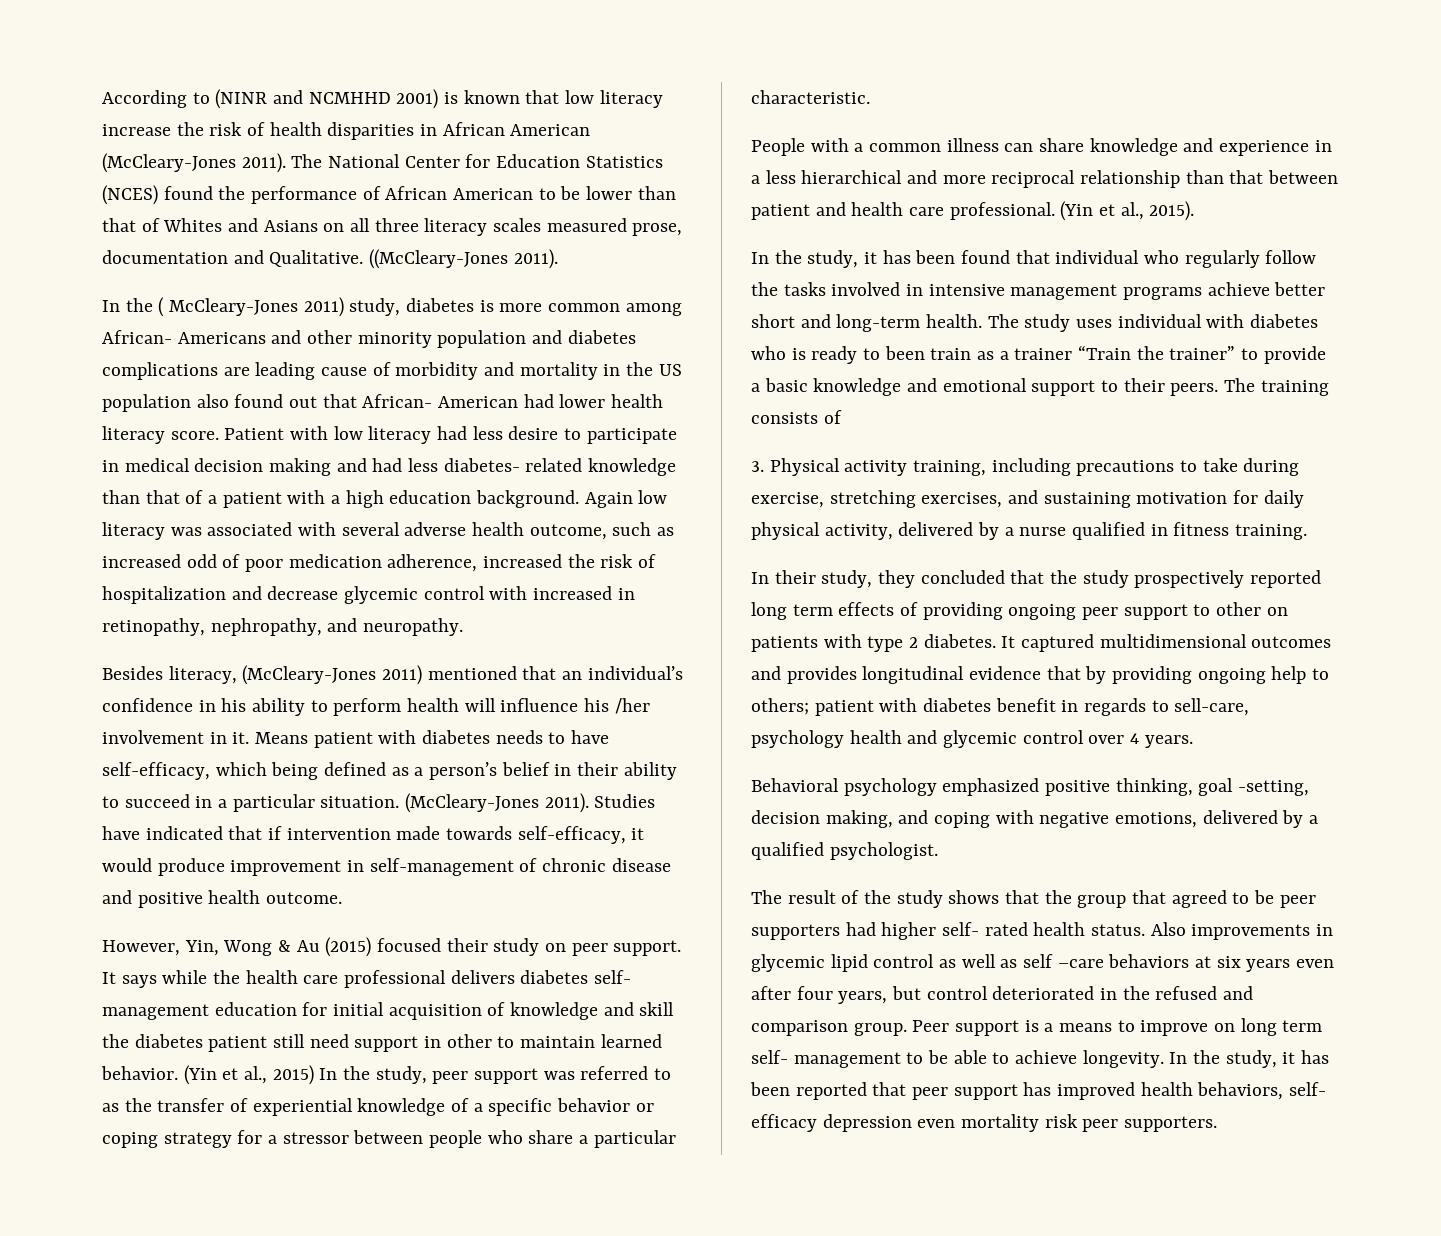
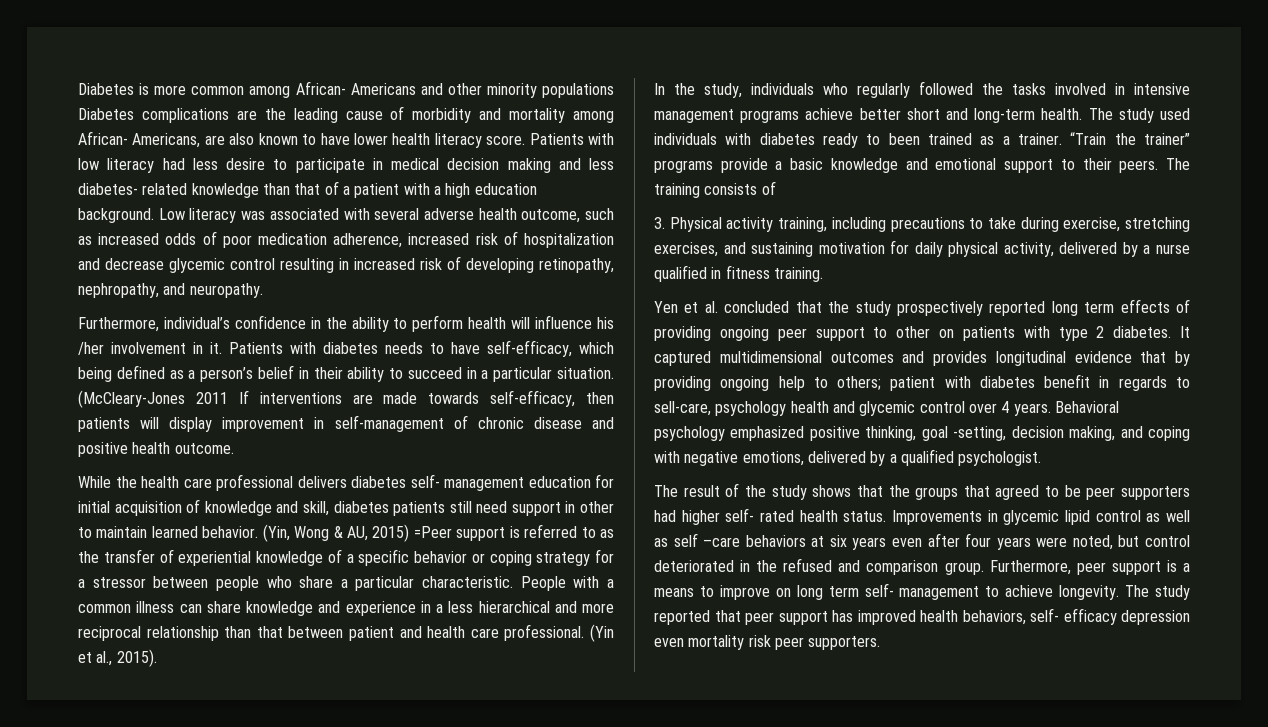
- According to (NINR and NCMHHD 2001) is known that low literacy increase the risk of health disparities in African American (McCleary-Jones 2011). The National Center for Education Statistics (NCES) found the performance of African American to be lower than that of Whites and Asians on all three literacy scales measured prose, documentation and Qualitative. ((McCleary-Jones 2011).
- In the ( McCleary-Jones 2011) study, diabetes is more common among African- Americans and other minority population and diabetes complications are leading cause of morbidity and mortality in the US population also found out that African- American had lower health literacy score.
+ Diabetes is more common among African- Americans and other minority populations Diabetes complications are the leading cause of morbidity and mortality among African- Americans, are also known to have lower health literacy score.
- Patient with low literacy had less desire to participate in medical decision making and had less diabetes- related knowledge than that of a patient with a high education background.
+ Patients with low literacy had less desire to participate in medical decision making and less diabetes- related knowledge than that of a patient with a high education background.
- Again low literacy was associated with several adverse health outcome, such as increased odd of poor medication adherence, increased the risk of hospitalization and decrease glycemic control with increased in retinopathy, nephropathy, and neuropathy.
- Besides literacy, (McCleary-Jones 2011) mentioned that an individual’s confidence in his ability to perform health will influence his /her involvement in it.
+ Low literacy was associated with several adverse health outcome, such as increased odds of poor medication adherence, increased risk of hospitalization and decrease glycemic control resulting in increased risk of developing retinopathy, nephropathy, and neuropathy.
+ Furthermore, individual’s confidence in the ability to perform health will influence his /her involvement in it.
- Means patient with diabetes needs to have self-efficacy, which being defined as a person’s belief in their ability to succeed in a particular situation.
+ Patients with diabetes needs to have self-efficacy, which being defined as a person’s belief in their ability to succeed in a particular situation.
- (McCleary-Jones 2011). Studies have indicated that if intervention made towards self-efficacy, it would produce improvement in self-management of chronic disease and positive health outcome.
+ (McCleary-Jones 2011 If interventions are made towards self-efficacy, then patients will display improvement in self-management of chronic disease and positive health outcome.
- However, Yin, Wong & Au (2015) focused their study on peer support. It says while the health care professional delivers diabetes self- management education for initial acquisition of knowledge and skill the diabetes patient still need support in other to maintain learned behavior.
+ While the health care professional delivers diabetes self- management education for initial acquisition of knowledge and skill, diabetes patients still need support in other to maintain learned behavior.
- (Yin et al., 2015) In the study, peer support was referred to as the transfer of experiential knowledge of a specific behavior or coping strategy for a stressor between people who share a particular characteristic.
- People with a common illness can share knowledge and experience in a less hierarchical and more reciprocal relationship than that between patient and health care professional.
+ (Yin, Wong & AU, 2015) =Peer support is referred to as the transfer of experiential knowledge of a specific behavior or coping strategy for a stressor between people who share a particular characteristic. People with a common illness can share knowledge and experience in a less hierarchical and more reciprocal relationship than that between patient and health care professional.
- In the study, it has been found that individual who regularly follow the tasks involved in intensive management programs achieve better short and long-term health.
+ In the study, individuals who regularly followed the tasks involved in intensive management programs achieve better short and long-term health.
- The study uses individual with diabetes who is ready to been train as a trainer “Train the trainer” to provide a basic knowledge and emotional support to their peers.
+ The study used individuals with diabetes ready to been trained as a trainer. “Train the trainer” programs provide a basic knowledge and emotional support to their peers.
- In their study, they concluded that the study prospectively reported long term effects of providing ongoing peer support to other on patients with type 2 diabetes.
+ Yen et al. concluded that the study prospectively reported long term effects of providing ongoing peer support to other on patients with type 2 diabetes.
- It captured multidimensional outcomes and provides longitudinal evidence that by providing ongoing help to others; patient with diabetes benefit in regards to sell-care, psychology health and glycemic control over 4 years.
- Behavioral psychology emphasized positive thinking, goal -setting, decision making, and coping with negative emotions, delivered by a qualified psychologist.
+ It captured multidimensional outcomes and provides longitudinal evidence that by providing ongoing help to others; patient with diabetes benefit in regards to sell-care, psychology health and glycemic control over 4 years. Behavioral psychology emphasized positive thinking, goal -setting, decision making, and coping with negative emotions, delivered by a qualified psychologist.
- The result of the study shows that the group that agreed to be peer supporters had higher self- rated health status.
+ The result of the study shows that the groups that agreed to be peer supporters had higher self- rated health status.
- Also improvements in glycemic lipid control as well as self –care behaviors at six years even after four years, but control deteriorated in the refused and comparison group.
+ Improvements in glycemic lipid control as well as self –care behaviors at six years even after four years were noted, but control deteriorated in the refused and comparison group.
- Peer support is a means to improve on long term self- management to be able to achieve longevity. In the study, it has been reported that peer support has improved health behaviors, self- efficacy depression even mortality risk peer supporters.
+ Furthermore, peer support is a means to improve on long term self- management to achieve longevity. The study reported that peer support has improved health behaviors, self- efficacy depression even mortality risk peer supporters.

